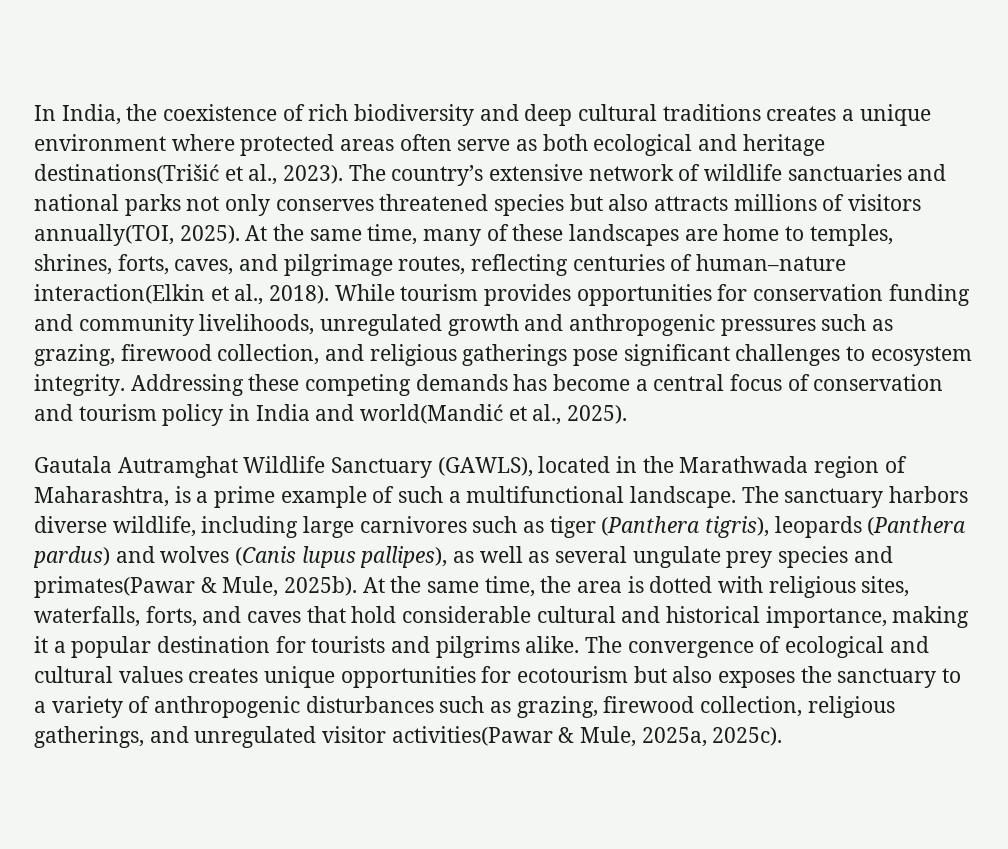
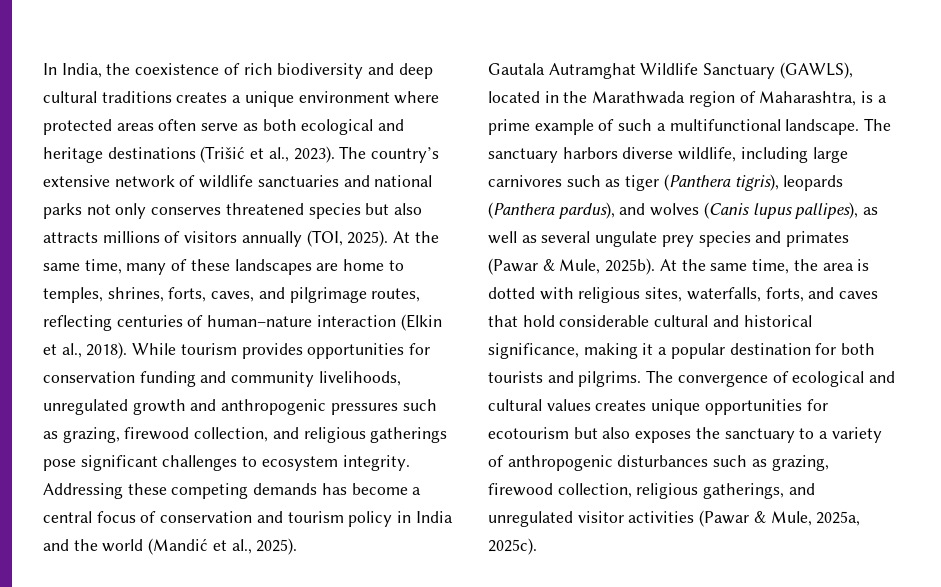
- In India, the coexistence of rich biodiversity and deep cultural traditions creates a unique environment where protected areas often serve as both ecological and heritage destinations(Trišić et al., 2023).
+ In India, the coexistence of rich biodiversity and deep cultural traditions creates a unique environment where protected areas often serve as both ecological and heritage destinations (Trišić et al., 2023).
- The country’s extensive network of wildlife sanctuaries and national parks not only conserves threatened species but also attracts millions of visitors annually(TOI, 2025).
+ The country’s extensive network of wildlife sanctuaries and national parks not only conserves threatened species but also attracts millions of visitors annually (TOI, 2025).
- At the same time, many of these landscapes are home to temples, shrines, forts, caves, and pilgrimage routes, reflecting centuries of human–nature interaction(Elkin et al., 2018).
+ At the same time, many of these landscapes are home to temples, shrines, forts, caves, and pilgrimage routes, reflecting centuries of human–nature interaction (Elkin et al., 2018).
- Addressing these competing demands has become a central focus of conservation and tourism policy in India and world(Mandić et al., 2025).
+ Addressing these competing demands has become a central focus of conservation and tourism policy in India and the world (Mandić et al., 2025).
- The sanctuary harbors diverse wildlife, including large carnivores such as tiger (Panthera tigris), leopards (Panthera pardus) and wolves (Canis lupus pallipes), as well as several ungulate prey species and primates(Pawar & Mule, 2025b).
+ The sanctuary harbors diverse wildlife, including large carnivores such as tiger (Panthera tigris), leopards (Panthera pardus), and wolves (Canis lupus pallipes), as well as several ungulate prey species and primates (Pawar & Mule, 2025b).
- At the same time, the area is dotted with religious sites, waterfalls, forts, and caves that hold considerable cultural and historical importance, making it a popular destination for tourists and pilgrims alike.
+ At the same time, the area is dotted with religious sites, waterfalls, forts, and caves that hold considerable cultural and historical significance, making it a popular destination for both tourists and pilgrims.
- The convergence of ecological and cultural values creates unique opportunities for ecotourism but also exposes the sanctuary to a variety of anthropogenic disturbances such as grazing, firewood collection, religious gatherings, and unregulated visitor activities(Pawar & Mule, 2025a, 2025c).
+ The convergence of ecological and cultural values creates unique opportunities for ecotourism but also exposes the sanctuary to a variety of anthropogenic disturbances such as grazing, firewood collection, religious gatherings, and unregulated visitor activities (Pawar & Mule, 2025a, 2025c).

